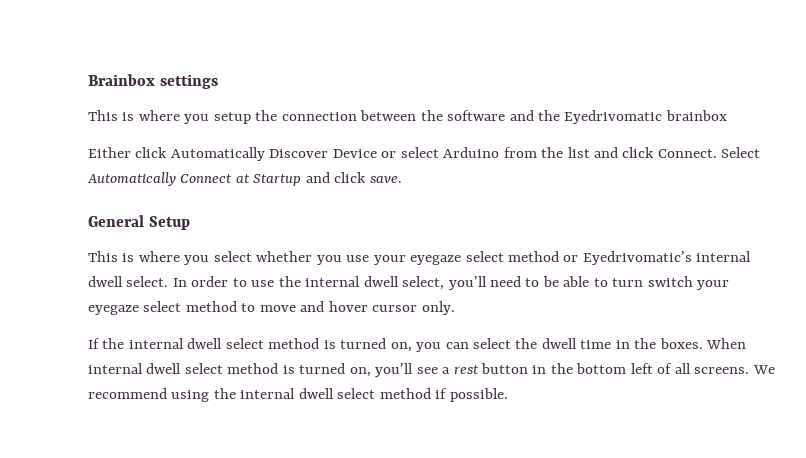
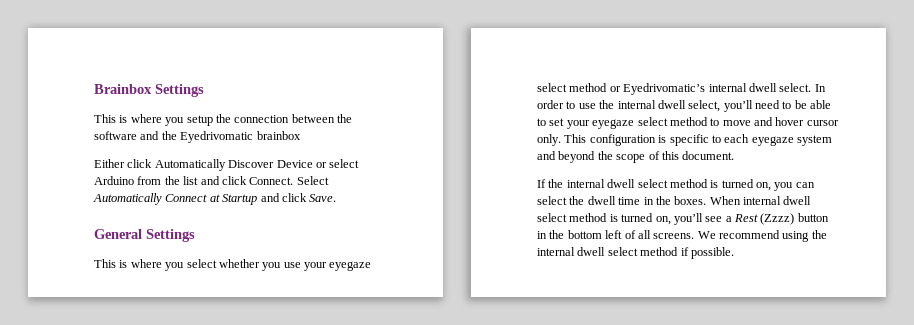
- Brainbox settings
+ Brainbox Settings
- Select Automatically Connect at Startup and click save.
+ Select Automatically Connect at Startup and click Save.
- General Setup
+ General Settings
- In order to use the internal dwell select, you’ll need to be able to turn switch your eyegaze select method to move and hover cursor only.
+ In order to use the internal dwell select, you’ll need to be able to set your eyegaze select method to move and hover cursor only. This configuration is specific to each eyegaze system and beyond the scope of this document.
- When internal dwell select method is turned on, you’ll see a rest button in the bottom left of all screens.
+ When internal dwell select method is turned on, you’ll see a Rest (Zzzz) button in the bottom left of all screens.

